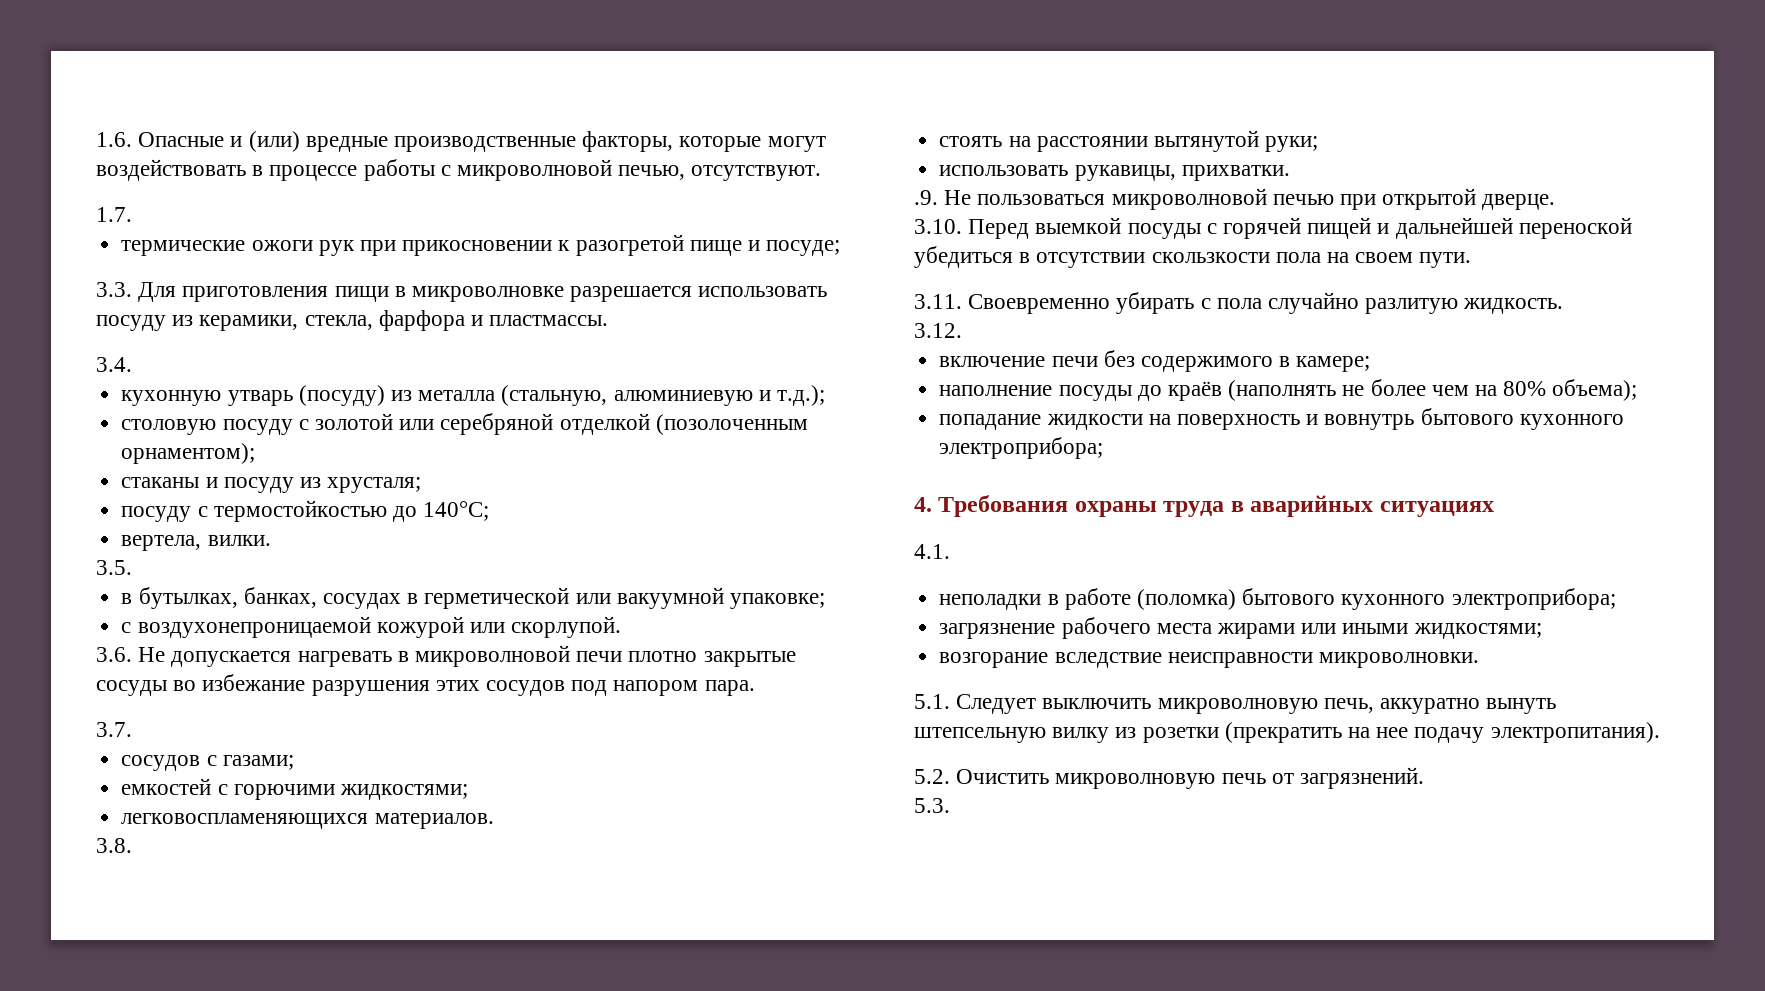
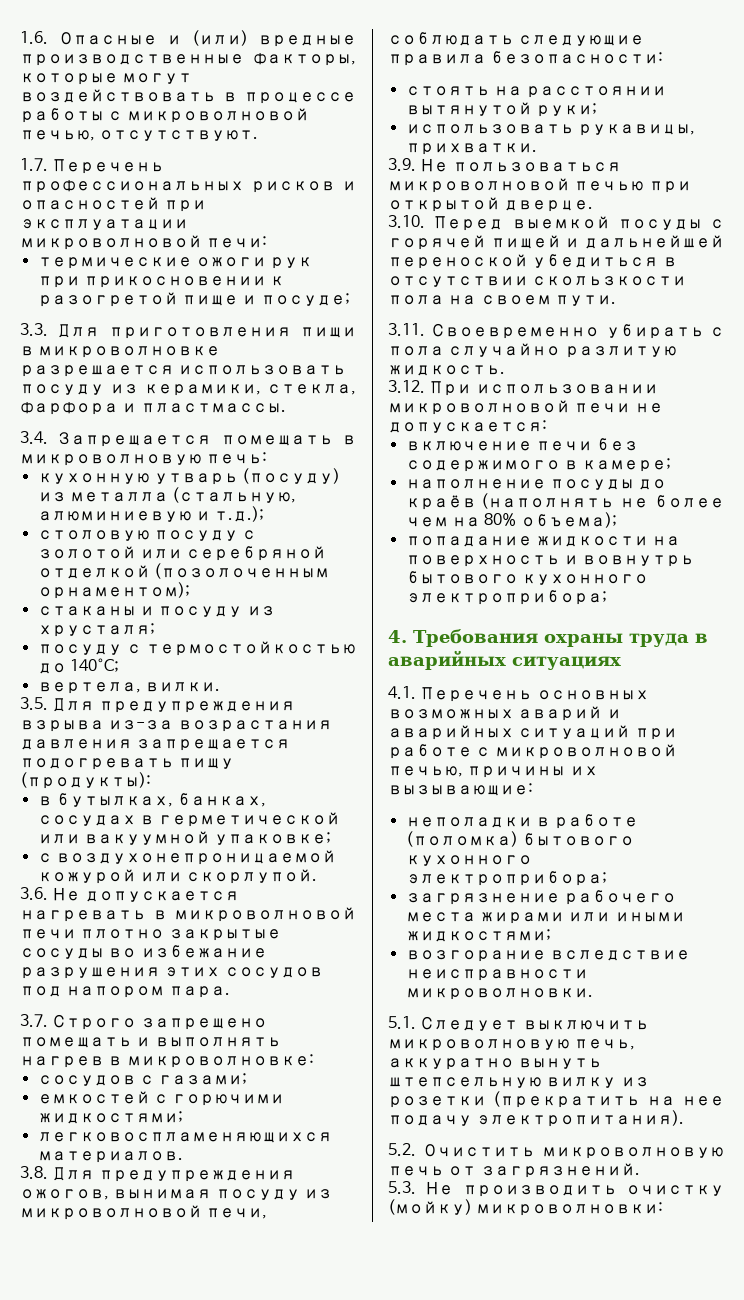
- 1.7.
+ 1.7. Перечень профессиональных рисков и опасностей при эксплуатации микроволновой печи:
- 3.4.
+ 3.4. Запрещается помещать в микроволновую печь:
- 3.5.
+ 3.5. Для предупреждения взрыва из-за возрастания давления запрещается подогревать пищу (продукты):
- 3.7.
+ 3.7. Строго запрещено помещать и выполнять нагрев в микроволновке:
- 3.8.
+ 3.8. Для предупреждения ожогов, вынимая посуду из микроволновой печи, соблюдать следующие правила безопасности:
- .9. Не пользоваться микроволновой печью при открытой дверце.
+ 3.9. Не пользоваться микроволновой печью при открытой дверце.
- 3.12.
+ 3.12. При использовании микроволновой печи не допускается:
- 4.1.
+ 4.1. Перечень основных возможных аварий и аварийных ситуаций при работе с микроволновой печью, причины их вызывающие:
- 5.3.
+ 5.3. Не производить очистку (мойку) микроволновки:

